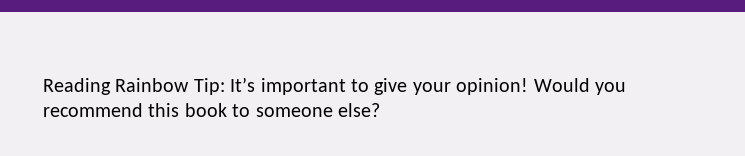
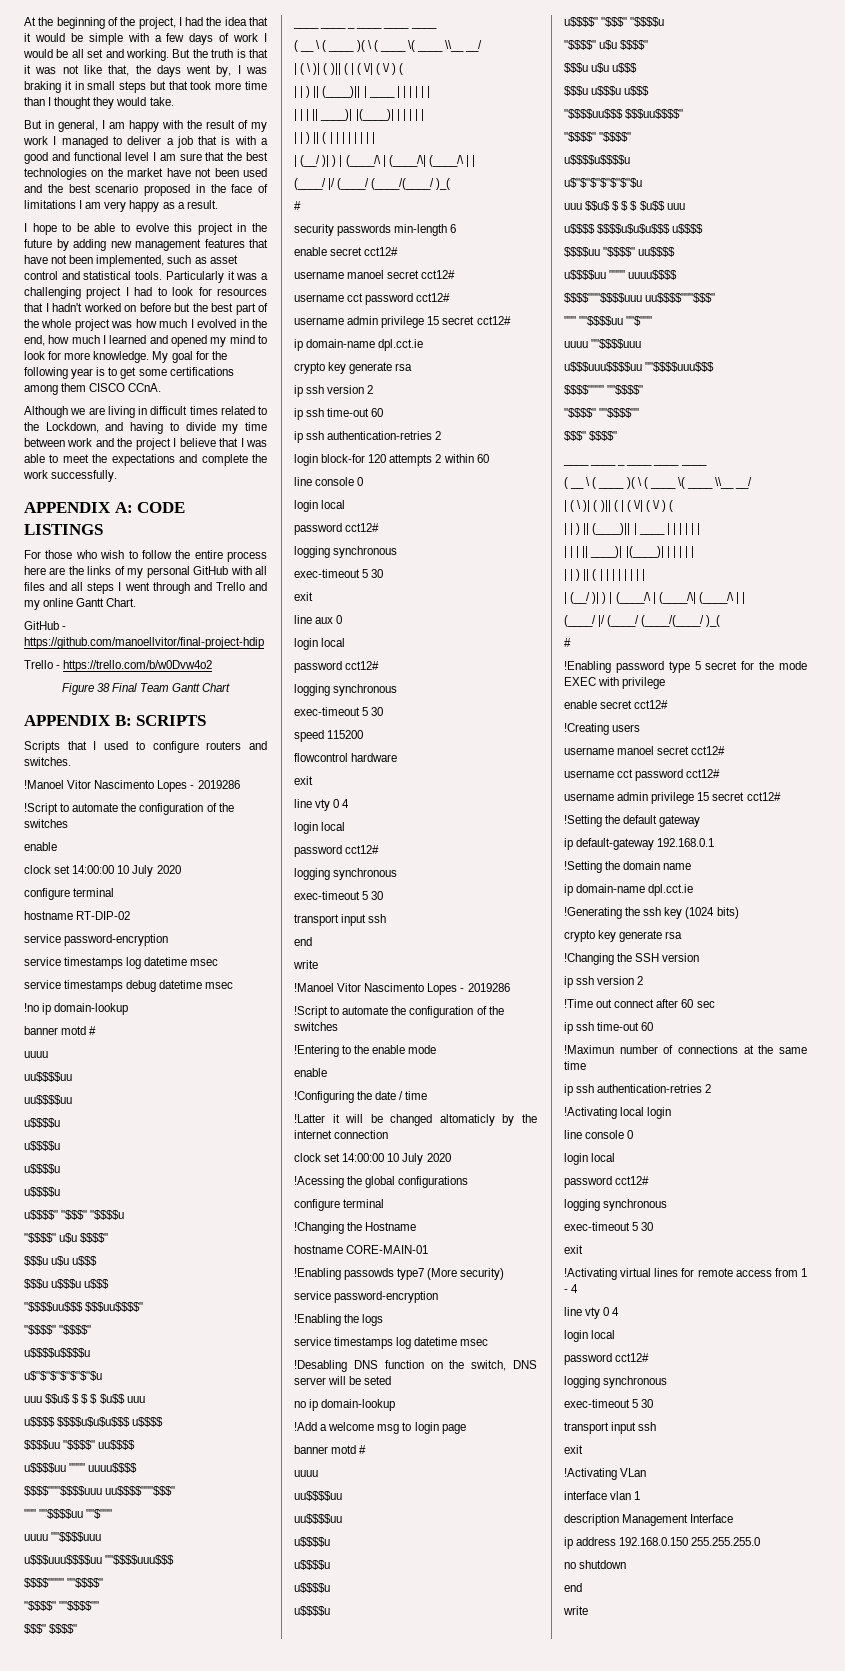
- Reading Rainbow Tip: It’s important to give your opinion! Would you recommend this book to someone else?
+ At the beginning of the project, I had the idea that it would be simple with a few days of work I would be all set and working. But the truth is that it was not like that, the days went by, I was braking it in small steps but that took more time than I thought they would take.
+ But in general, I am happy with the result of my work I managed to deliver a job that is with a good and functional level I am sure that the best technologies on the market have not been used and the best scenario proposed in the face of limitations I am very happy as a result.
+ I hope to be able to evolve this project in the future by adding new management features that have not been implemented, such as asset control and statistical tools. Particularly it was a challenging project I had to look for resources that I hadn't worked on before but the best part of the whole project was how much I evolved in the end, how much I learned and opened my mind to look for more knowledge. My goal for the following year is to get some certifications among them CISCO CCnA.
+ Although we are living in difficult times related to the Lockdown, and having to divide my time between work and the project I believe that I was able to meet the expectations and complete the work successfully.
+ APPENDIX A: CODE LISTINGS
+ For those who wish to follow the entire process here are the links of my personal GitHub with all files and all steps I went through and Trello and my online Gantt Chart.
+ GitHub - https://github.com/manoellvitor/final-project-hdip
+ Trello - https://trello.com/b/w0Dvw4o2
+ Figure 38 Final Team Gantt Chart
+ APPENDIX B: SCRIPTS
+ Scripts that I used to configure routers and switches.
+ !Manoel Vitor Nascimento Lopes - 2019286
+ !Script to automate the configuration of the switches
+ enable
+ clock set 14:00:00 10 July 2020
+ configure terminal
+ hostname RT-DIP-02
+ service password-encryption
+ service timestamps log datetime msec
+ service timestamps debug datetime msec
+ !no ip domain-lookup
+ banner motd #
+ uuuu
+ uu$$$$uu
+ uu$$$$uu
+ u$$$$u
+ u$$$$u
+ u$$$$u
+ u$$$$u
+ u$$$$" "$$$" "$$$$u
+ "$$$$" u$u $$$$"
+ $$$u u$u u$$$
+ $$$u u$$$u u$$$
+ "$$$$uu$$$ $$$uu$$$$"
+ "$$$$" "$$$$"
+ u$$$$u$$$$u
+ u$"$"$"$"$"$"$u
+ uuu $$u$ $ $ $ $u$$ uuu
+ u$$$$ $$$$u$u$u$$$ u$$$$
+ $$$$uu "$$$$" uu$$$$
+ u$$$$uu """" uuuu$$$$
+ $$$$"""$$$$uuu uu$$$$"""$$$"
+ """ ""$$$$uu ""$"""
+ uuuu ""$$$$uuu
+ u$$$uuu$$$$uu ""$$$$uuu$$$
+ $$$$"""" ""$$$$"
+ "$$$$" ""$$$$""
+ $$$" $$$$"
+ ____ ____ _ ____ ____ ____
+ ( __ \ ( ____ )( \ ( ____ \( ____ \\__ __/
+ | ( \ )| ( )|| ( | ( \/| ( \/ ) (
+ | | ) || (____)|| | ____ | | | | | |
+ | | | || ____)| |(____)| | | | | |
+ | | ) || ( | | | | | | | |
+ | (__/ )| ) | (____/\ | (____/\| (____/\ | |
+ (____/ |/ (____/ (____/(____/ )_(
+ #
+ security passwords min-length 6
+ enable secret cct12#
+ username manoel secret cct12#
+ username cct password cct12#
+ username admin privilege 15 secret cct12#
+ ip domain-name dpl.cct.ie
+ crypto key generate rsa
+ ip ssh version 2
+ ip ssh time-out 60
+ ip ssh authentication-retries 2
+ login block-for 120 attempts 2 within 60
+ line console 0
+ login local
+ password cct12#
+ logging synchronous
+ exec-timeout 5 30
+ exit
+ line aux 0
+ login local
+ password cct12#
+ logging synchronous
+ exec-timeout 5 30
+ speed 115200
+ flowcontrol hardware
+ exit
+ line vty 0 4
+ login local
+ password cct12#
+ logging synchronous
+ exec-timeout 5 30
+ transport input ssh
+ end
+ write
+ !Manoel Vitor Nascimento Lopes - 2019286
+ !Script to automate the configuration of the switches
+ !Entering to the enable mode
+ enable
+ !Configuring the date / time
+ !Latter it will be changed altomaticly by the internet connection
+ clock set 14:00:00 10 July 2020
+ !Acessing the global configurations
+ configure terminal
+ !Changing the Hostname
+ hostname CORE-MAIN-01
+ !Enabling passowds type7 (More security)
+ service password-encryption
+ !Enabling the logs
+ service timestamps log datetime msec
+ !Desabling DNS function on the switch, DNS server will be seted
+ no ip domain-lookup
+ !Add a welcome msg to login page
+ banner motd #
+ uuuu
+ uu$$$$uu
+ uu$$$$uu
+ u$$$$u
+ u$$$$u
+ u$$$$u
+ u$$$$u
+ u$$$$" "$$$" "$$$$u
+ "$$$$" u$u $$$$"
+ $$$u u$u u$$$
+ $$$u u$$$u u$$$
+ "$$$$uu$$$ $$$uu$$$$"
+ "$$$$" "$$$$"
+ u$$$$u$$$$u
+ u$"$"$"$"$"$"$u
+ uuu $$u$ $ $ $ $u$$ uuu
+ u$$$$ $$$$u$u$u$$$ u$$$$
+ $$$$uu "$$$$" uu$$$$
+ u$$$$uu """" uuuu$$$$
+ $$$$"""$$$$uuu uu$$$$"""$$$"
+ """ ""$$$$uu ""$"""
+ uuuu ""$$$$uuu
+ u$$$uuu$$$$uu ""$$$$uuu$$$
+ $$$$"""" ""$$$$"
+ "$$$$" ""$$$$""
+ $$$" $$$$"
+ ____ ____ _ ____ ____ ____
+ ( __ \ ( ____ )( \ ( ____ \( ____ \\__ __/
+ | ( \ )| ( )|| ( | ( \/| ( \/ ) (
+ | | ) || (____)|| | ____ | | | | | |
+ | | | || ____)| |(____)| | | | | |
+ | | ) || ( | | | | | | | |
+ | (__/ )| ) | (____/\ | (____/\| (____/\ | |
+ (____/ |/ (____/ (____/(____/ )_(
+ #
+ !Enabling password type 5 secret for the mode EXEC with privilege
+ enable secret cct12#
+ !Creating users
+ username manoel secret cct12#
+ username cct password cct12#
+ username admin privilege 15 secret cct12#
+ !Setting the default gateway
+ ip default-gateway 192.168.0.1
+ !Setting the domain name
+ ip domain-name dpl.cct.ie
+ !Generating the ssh key (1024 bits)
+ crypto key generate rsa
+ !Changing the SSH version
+ ip ssh version 2
+ !Time out connect after 60 sec
+ ip ssh time-out 60
+ !Maximun number of connections at the same time
+ ip ssh authentication-retries 2
+ !Activating local login
+ line console 0
+ login local
+ password cct12#
+ logging synchronous
+ exec-timeout 5 30
+ exit
+ !Activating virtual lines for remote access from 1 - 4
+ line vty 0 4
+ login local
+ password cct12#
+ logging synchronous
+ exec-timeout 5 30
+ transport input ssh
+ exit
+ !Activating VLan
+ interface vlan 1
+ description Management Interface
+ ip address 192.168.0.150 255.255.255.0
+ no shutdown
+ end
+ write

